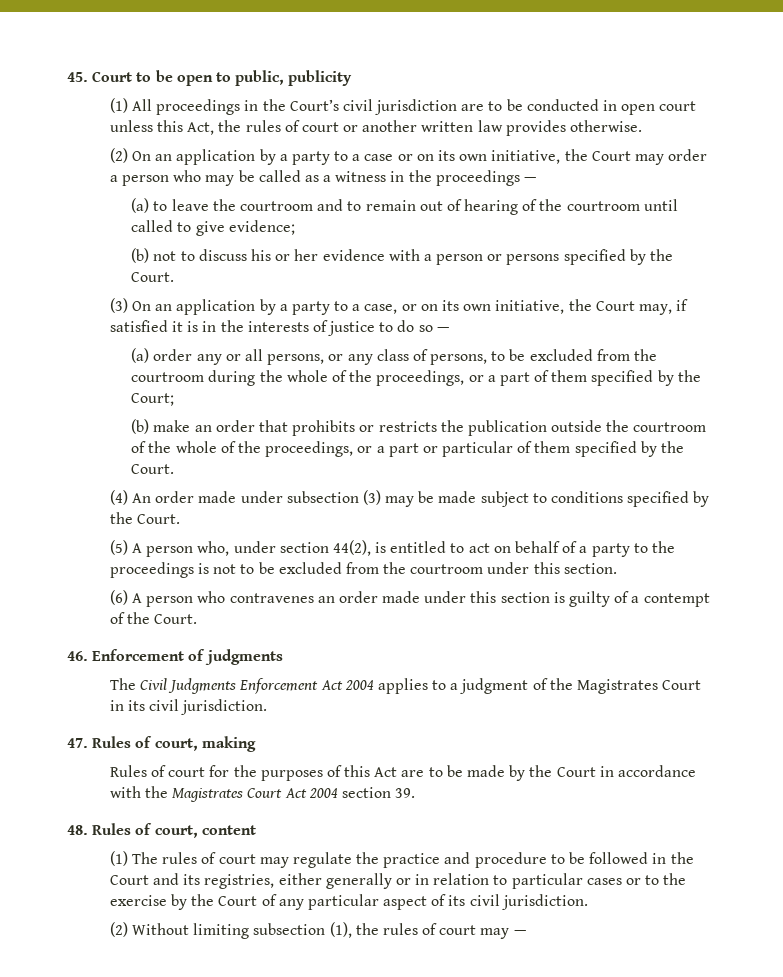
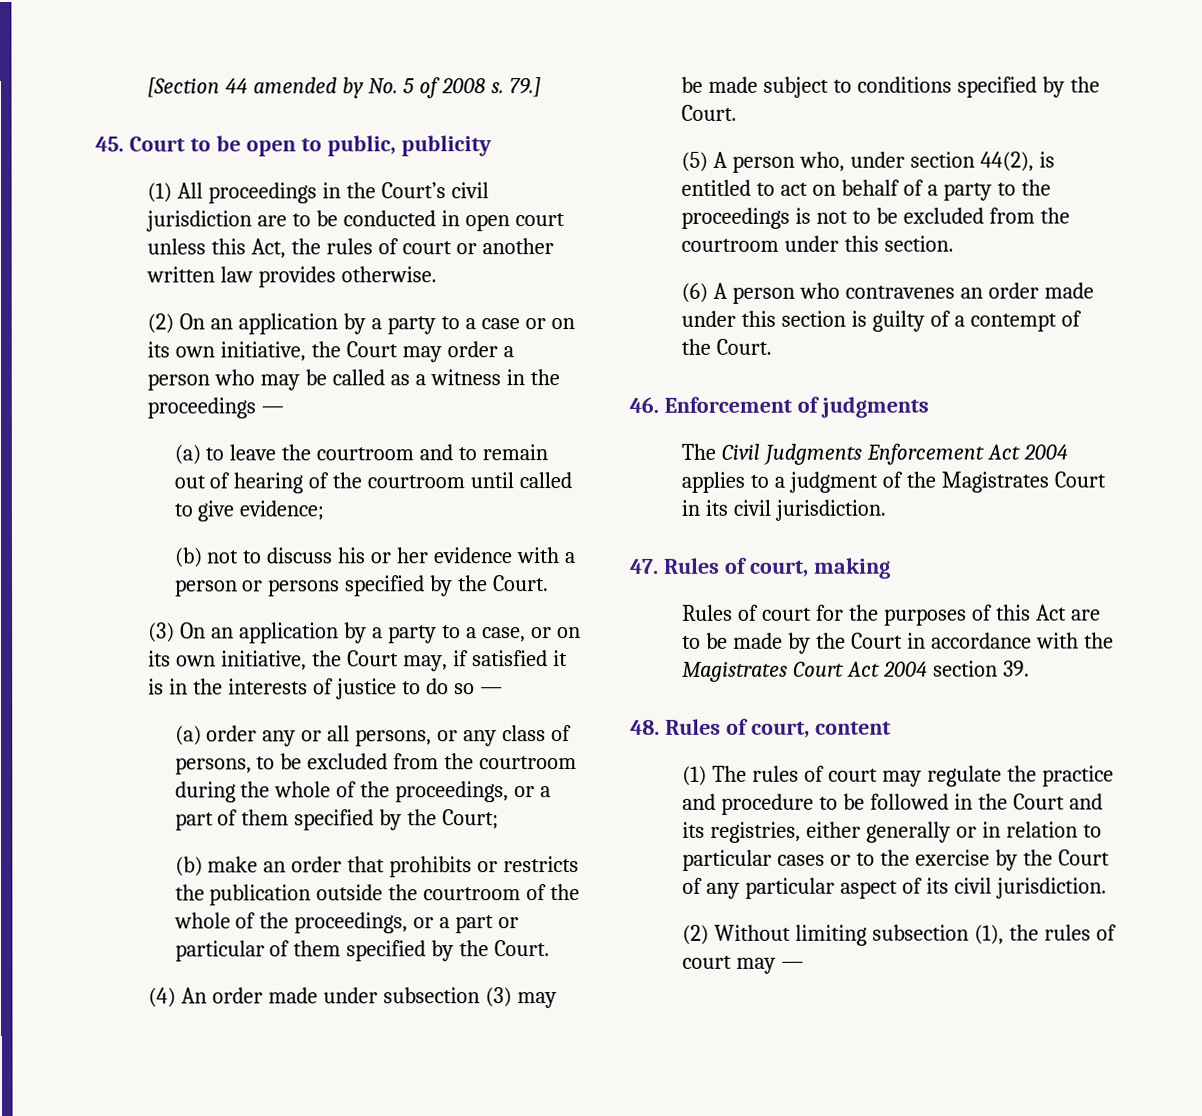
+ [Section 44 amended by No. 5 of 2008 s. 79.]

